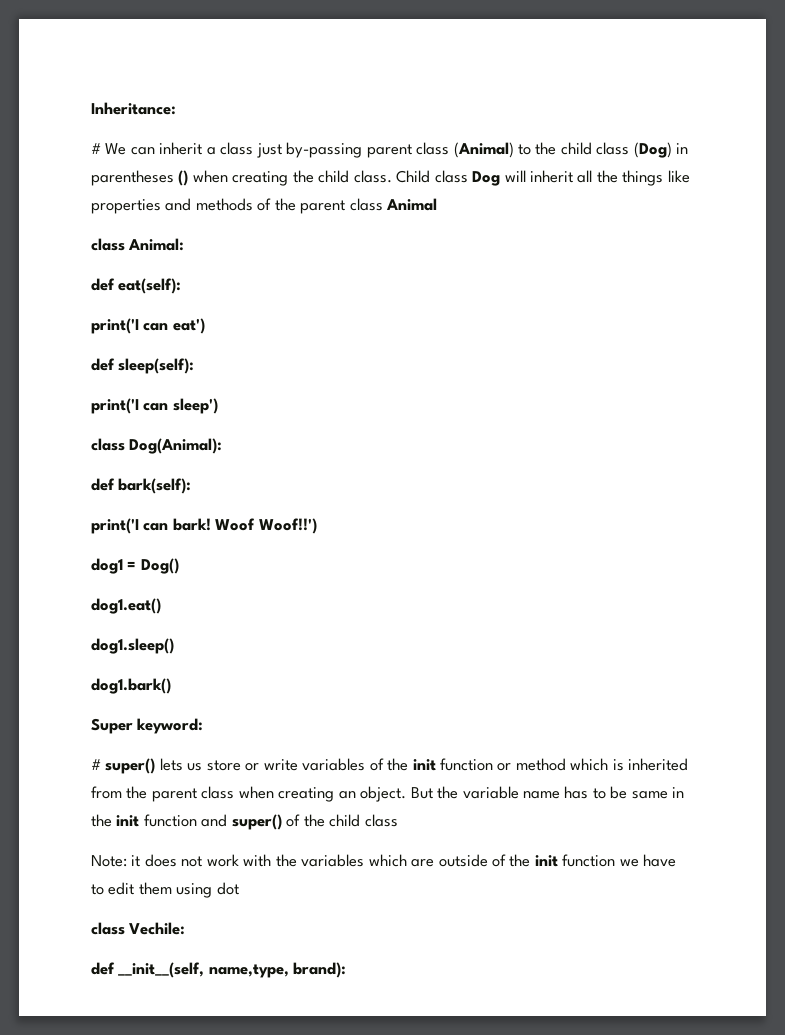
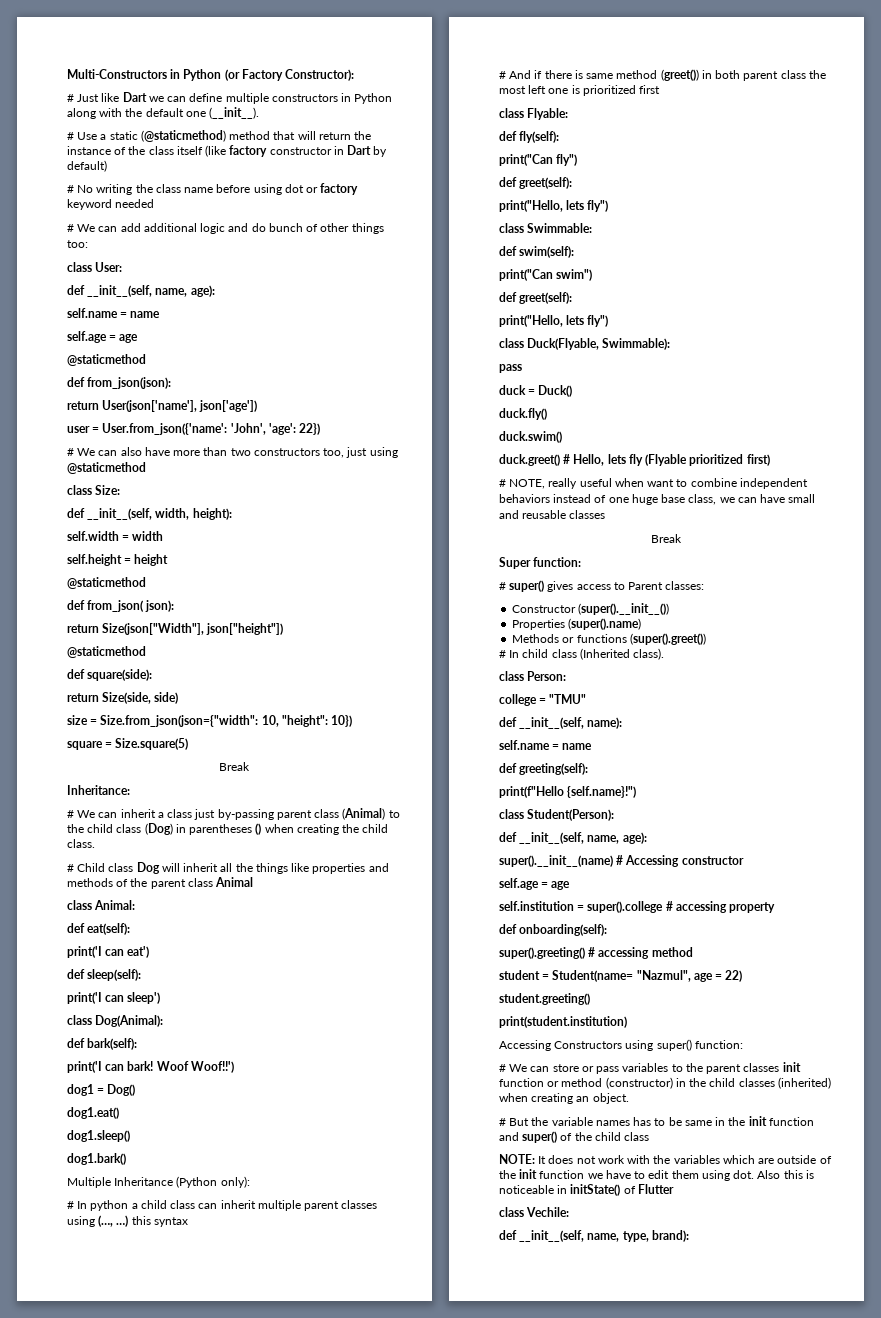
+ Multi-Constructors in Python (or Factory Constructor):
+ # Just like Dart we can define multiple constructors in Python along with the default one (__init__).
+ # Use a static (@staticmethod) method that will return the instance of the class itself (like factory constructor in Dart by default)
+ # No writing the class name before using dot or factory keyword needed
+ # We can add additional logic and do bunch of other things too:
+ class User:
+ def __init__(self, name, age):
+ self.name = name
+ self.age = age
+ @staticmethod
+ def from_json(json):
+ return User(json['name'], json['age'])
+ user = User.from_json({'name': 'John', 'age': 22})
+ # We can also have more than two constructors too, just using @staticmethod
+ class Size:
+ def __init__(self, width, height):
+ self.width = width
+ self.height = height
+ @staticmethod
+ def from_json( json):
+ return Size(json["Width"], json["height"])
+ @staticmethod
+ def square(side):
+ return Size(side, side)
+ size = Size.from_json(json={"width": 10, "height": 10})
+ square = Size.square(5)
+ Break
- # We can inherit a class just by-passing parent class (Animal) to the child class (Dog) in parentheses () when creating the child class. Child class Dog will inherit all the things like properties and methods of the parent class Animal
+ # We can inherit a class just by-passing parent class (Animal) to the child class (Dog) in parentheses () when creating the child class.
+ # Child class Dog will inherit all the things like properties and methods of the parent class Animal
+ Multiple Inheritance (Python only):
+ # In python a child class can inherit multiple parent classes using (…, …) this syntax
+ # And if there is same method (greet()) in both parent class the most left one is prioritized first
+ class Flyable:
+ def fly(self):
+ print("Can fly")
+ def greet(self):
+ print("Hello, lets fly")
+ class Swimmable:
+ def swim(self):
+ print("Can swim")
+ def greet(self):
+ print("Hello, lets fly")
+ class Duck(Flyable, Swimmable):
+ pass
+ duck = Duck()
+ duck.fly()
+ duck.swim()
+ duck.greet() # Hello, lets fly (Flyable prioritized first)
+ # NOTE, really useful when want to combine independent behaviors instead of one huge base class, we can have small and reusable classes
+ Break
- Super keyword:
+ Super function:
- # super() lets us store or write variables of the init function or method which is inherited from the parent class when creating an object. But the variable name has to be same in the init function and super() of the child class
+ # super() gives access to Parent classes:
+ Constructor (super().__init__())
+ Properties (super().name)
+ Methods or functions (super().greet())
+ # In child class (Inherited class).
+ class Person:
+ college = "TMU"
+ def __init__(self, name):
+ self.name = name
+ def greeting(self):
+ print(f"Hello {self.name}!")
+ class Student(Person):
+ def __init__(self, name, age):
+ super().__init__(name) # Accessing constructor
+ self.age = age
+ self.institution = super().college # accessing property
+ def onboarding(self):
+ super().greeting() # accessing method
+ student = Student(name= "Nazmul", age = 22)
+ student.greeting()
+ print(student.institution)
+ Accessing Constructors using super() function:
+ # We can store or pass variables to the parent classes init function or method (constructor) in the child classes (inherited) when creating an object.
+ # But the variable names has to be same in the init function and super() of the child class
- Note: it does not work with the variables which are outside of the init function we have to edit them using dot
+ NOTE: It does not work with the variables which are outside of the init function we have to edit them using dot. Also this is noticeable in initState() of Flutter
- def __init__(self, name,type, brand):
+ def __init__(self, name, type, brand):

